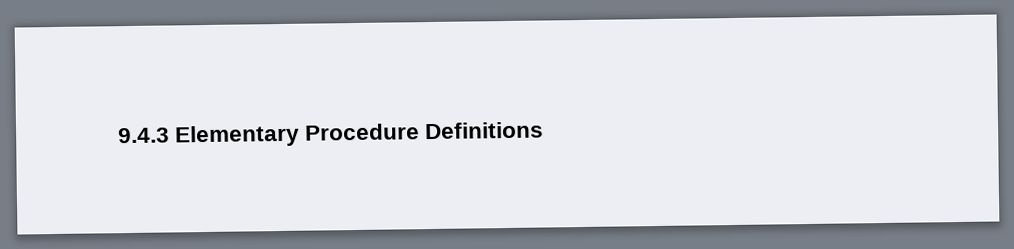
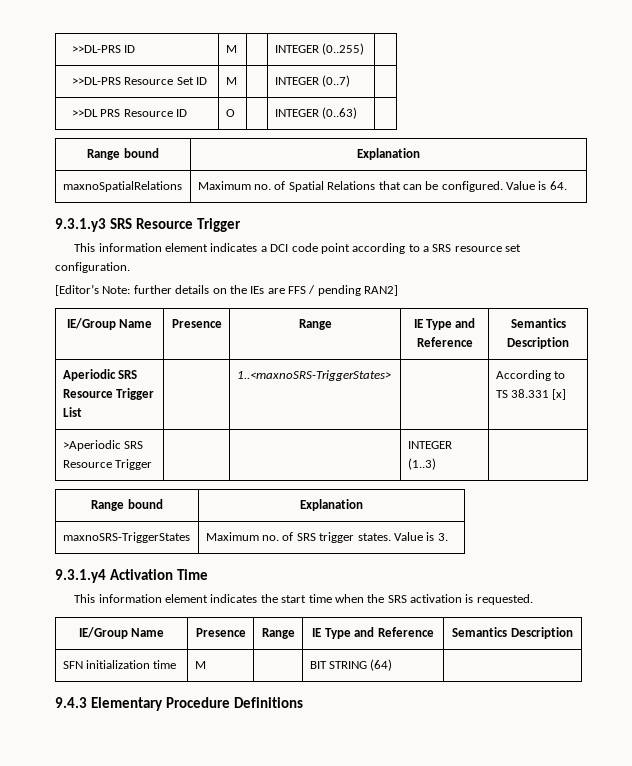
+ >>DL-PRS ID | M | | INTEGER (0..255) |
+ >>DL-PRS Resource Set ID | M | | INTEGER (0..7) |
+ >>DL PRS Resource ID | O | | INTEGER (0..63) |
+ Range bound | Explanation
+ maxnoSpatialRelations | Maximum no. of Spatial Relations that can be configured. Value is 64.
+ 9.3.1.y3 SRS Resource Trigger
+ This information element indicates a DCI code point according to a SRS resource set configuration.
+ [Editor’s Note: further details on the IEs are FFS / pending RAN2]
+ IE/Group Name | Presence | Range | IE Type and Reference | Semantics Description
+ Aperiodic SRS Resource Trigger List | | 1..<maxnoSRS-TriggerStates> | | According to TS 38.331 [x]
+ >Aperiodic SRS Resource Trigger | | | INTEGER (1..3) |
+ Range bound | Explanation
+ maxnoSRS-TriggerStates | Maximum no. of SRS trigger states. Value is 3.
+ 9.3.1.y4 Activation Time
+ This information element indicates the start time when the SRS activation is requested.
+ IE/Group Name | Presence | Range | IE Type and Reference | Semantics Description
+ SFN initialization time | M | | BIT STRING (64) |

